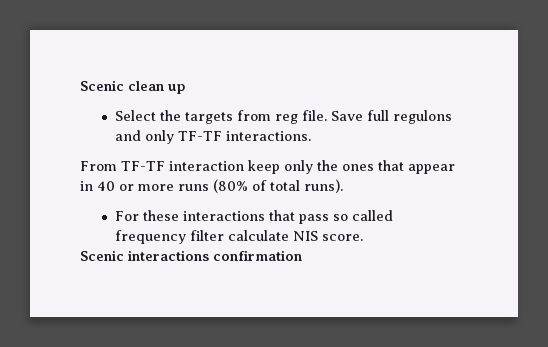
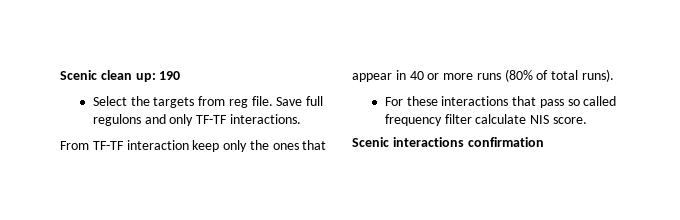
- Scenic clean up
+ Scenic clean up: 190

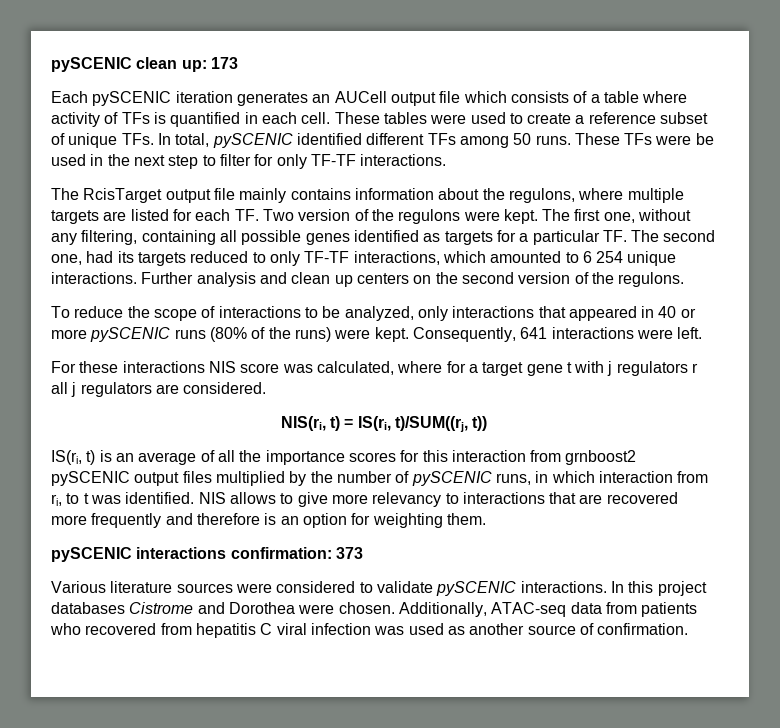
- Scenic clean up: 190
- Select the targets from reg file. Save full regulons and only TF-TF interactions.
- From TF-TF interaction keep only the ones that appear in 40 or more runs (80% of total runs).
- For these interactions that pass so called frequency filter calculate NIS score.
- Scenic interactions confirmation
+ pySCENIC clean up: 173
+ Each pySCENIC iteration generates an AUCell output file which consists of a table where activity of TFs is quantified in each cell. These tables were used to create a reference subset of unique TFs. In total, pySCENIC identified different TFs among 50 runs. These TFs were be used in the next step to filter for only TF-TF interactions.
+ The RcisTarget output file mainly contains information about the regulons, where multiple targets are listed for each TF. Two version of the regulons were kept. The first one, without any filtering, containing all possible genes identified as targets for a particular TF. The second one, had its targets reduced to only TF-TF interactions, which amounted to 6 254 unique interactions. Further analysis and clean up centers on the second version of the regulons.
+ To reduce the scope of interactions to be analyzed, only interactions that appeared in 40 or more pySCENIC runs (80% of the runs) were kept. Consequently, 641 interactions were left.
+ For these interactions NIS score was calculated, where for a target gene t with j regulators r all j regulators are considered.
+ NIS(ri, t) = IS(ri, t)/SUM((rj, t))
+ IS(ri, t) is an average of all the importance scores for this interaction from grnboost2 pySCENIC output files multiplied by the number of pySCENIC runs, in which interaction from ri, to t was identified. NIS allows to give more relevancy to interactions that are recovered more frequently and therefore is an option for weighting them.
+ pySCENIC interactions confirmation: 373
+ Various literature sources were considered to validate pySCENIC interactions. In this project databases Cistrome and Dorothea were chosen. Additionally, ATAC-seq data from patients who recovered from hepatitis C viral infection was used as another source of confirmation.

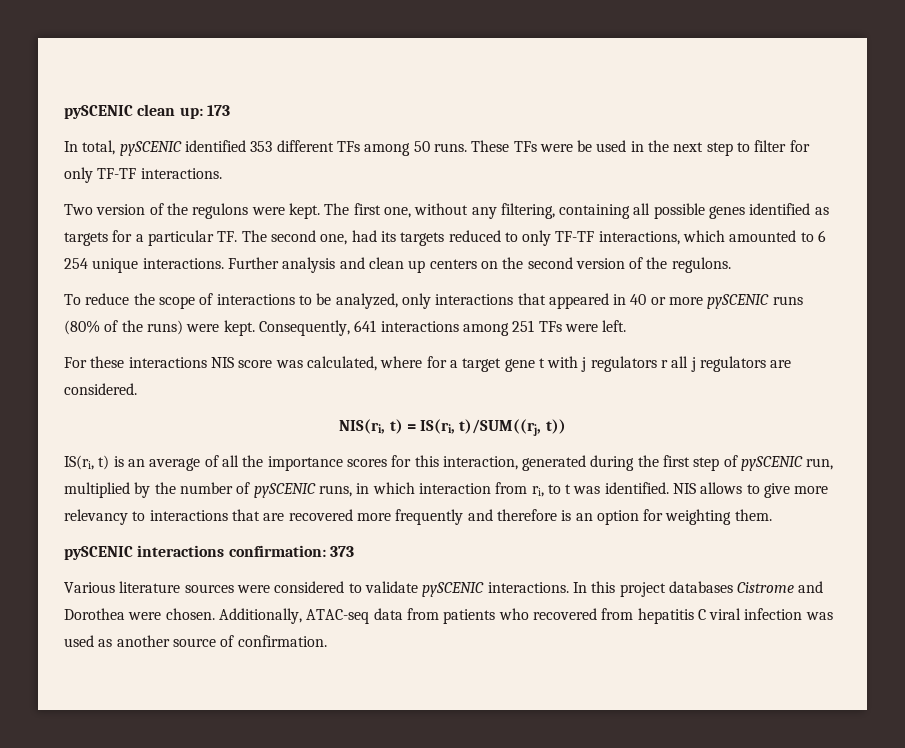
- Each pySCENIC iteration generates an AUCell output file which consists of a table where activity of TFs is quantified in each cell. These tables were used to create a reference subset of unique TFs. In total, pySCENIC identified different TFs among 50 runs.
+ In total, pySCENIC identified 353 different TFs among 50 runs.
- The RcisTarget output file mainly contains information about the regulons, where multiple targets are listed for each TF. Two version of the regulons were kept.
+ Two version of the regulons were kept.
- Consequently, 641 interactions were left.
+ Consequently, 641 interactions among 251 TFs were left.
- IS(ri, t) is an average of all the importance scores for this interaction from grnboost2 pySCENIC output files multiplied by the number of pySCENIC runs, in which interaction from ri, to t was identified.
+ IS(ri, t) is an average of all the importance scores for this interaction, generated during the first step of pySCENIC run, multiplied by the number of pySCENIC runs, in which interaction from ri, to t was identified.

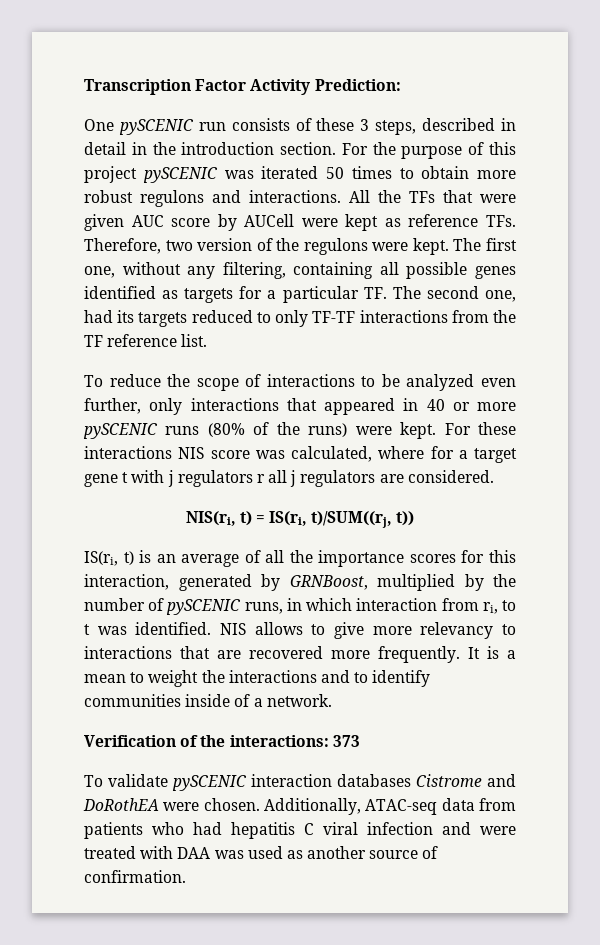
- pySCENIC clean up: 173
- In total, pySCENIC identified 353 different TFs among 50 runs. These TFs were be used in the next step to filter for only TF-TF interactions.
- Two version of the regulons were kept.
+ Transcription Factor Activity Prediction:
+ One pySCENIC run consists of these 3 steps, described in detail in the introduction section. For the purpose of this project pySCENIC was iterated 50 times to obtain more robust regulons and interactions. All the TFs that were given AUC score by AUCell were kept as reference TFs. Therefore, two version of the regulons were kept.
- The first one, without any filtering, containing all possible genes identified as targets for a particular TF. The second one, had its targets reduced to only TF-TF interactions, which amounted to 6 254 unique interactions. Further analysis and clean up centers on the second version of the regulons.
+ The first one, without any filtering, containing all possible genes identified as targets for a particular TF. The second one, had its targets reduced to only TF-TF interactions from the TF reference list.
- To reduce the scope of interactions to be analyzed, only interactions that appeared in 40 or more pySCENIC runs (80% of the runs) were kept. Consequently, 641 interactions among 251 TFs were left.
- For these interactions NIS score was calculated, where for a target gene t with j regulators r all j regulators are considered.
+ To reduce the scope of interactions to be analyzed even further, only interactions that appeared in 40 or more pySCENIC runs (80% of the runs) were kept. For these interactions NIS score was calculated, where for a target gene t with j regulators r all j regulators are considered.
- IS(ri, t) is an average of all the importance scores for this interaction, generated during the first step of pySCENIC run, multiplied by the number of pySCENIC runs, in which interaction from ri, to t was identified.
+ IS(ri, t) is an average of all the importance scores for this interaction, generated by GRNBoost, multiplied by the number of pySCENIC runs, in which interaction from ri, to t was identified.
- NIS allows to give more relevancy to interactions that are recovered more frequently and therefore is an option for weighting them.
- pySCENIC interactions confirmation: 373
- Various literature sources were considered to validate pySCENIC interactions. In this project databases Cistrome and Dorothea were chosen.
+ NIS allows to give more relevancy to interactions that are recovered more frequently. It is a mean to weight the interactions and to identify communities inside of a network.
+ Verification of the interactions: 373
+ To validate pySCENIC interaction databases Cistrome and DoRothEA were chosen.
- Additionally, ATAC-seq data from patients who recovered from hepatitis C viral infection was used as another source of confirmation.
+ Additionally, ATAC-seq data from patients who had hepatitis C viral infection and were treated with DAA was used as another source of confirmation.

